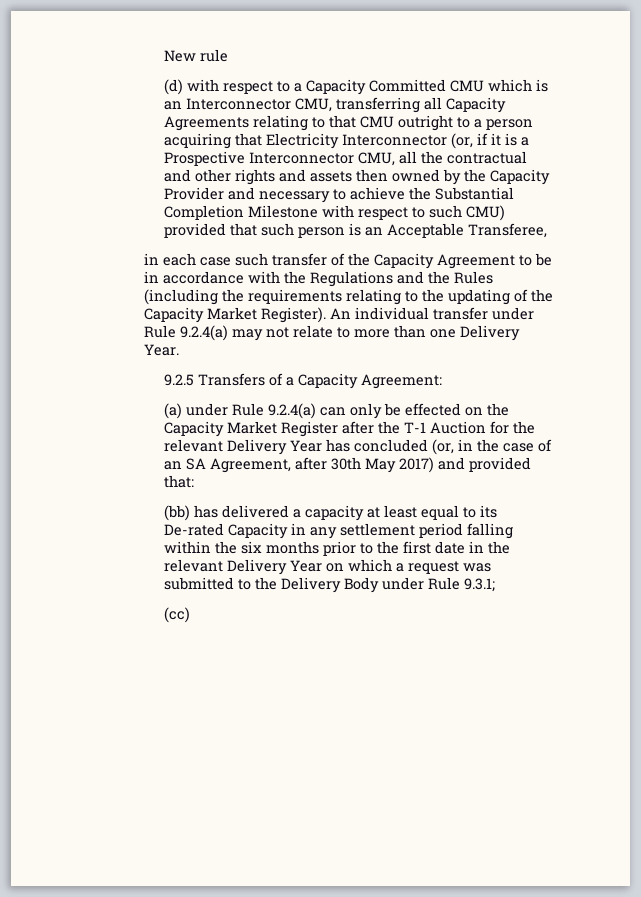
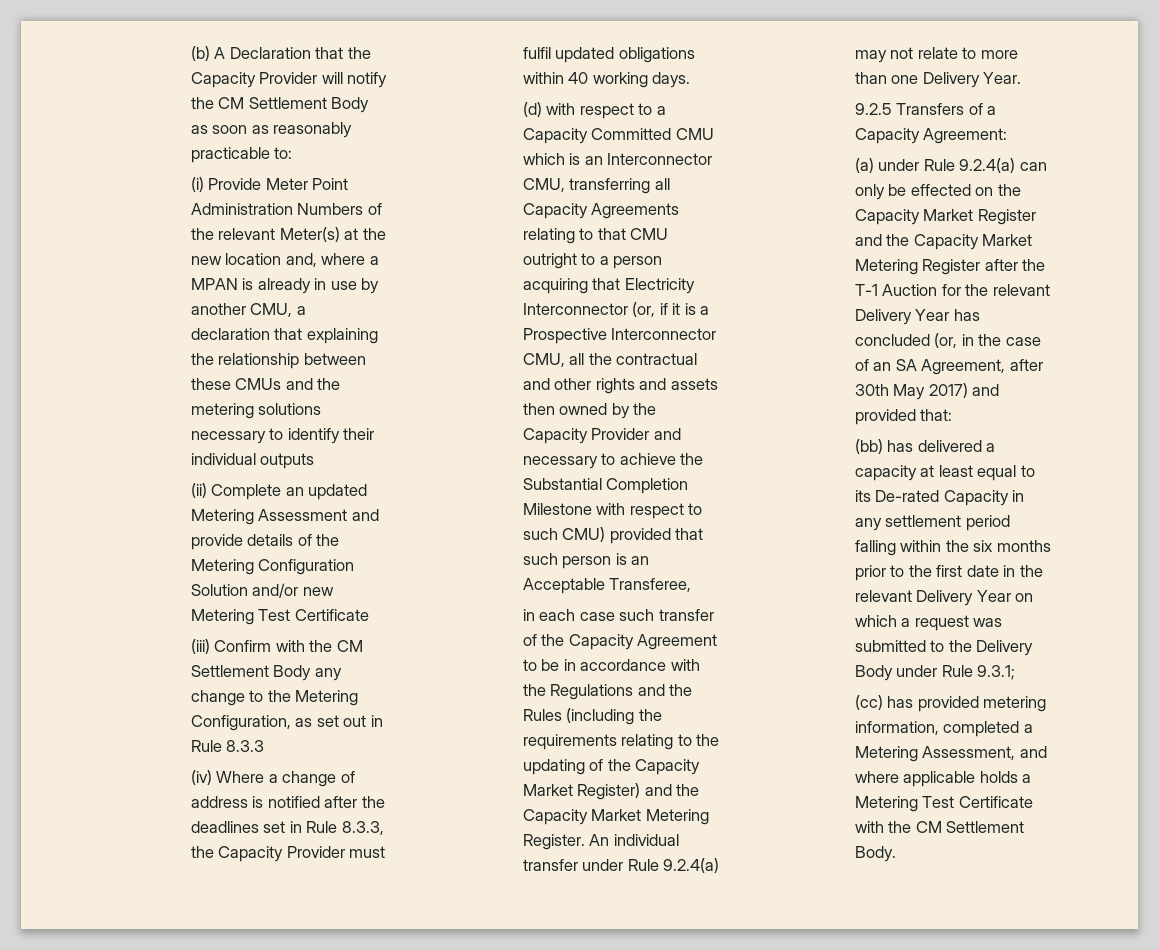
- New rule
+ (b) A Declaration that the Capacity Provider will notify the CM Settlement Body as soon as reasonably practicable to:
+ (i) Provide Meter Point Administration Numbers of the relevant Meter(s) at the new location and, where a MPAN is already in use by another CMU, a declaration that explaining the relationship between these CMUs and the metering solutions necessary to identify their individual outputs
+ (ii) Complete an updated Metering Assessment and provide details of the Metering Configuration Solution and/or new Metering Test Certificate
+ (iii) Confirm with the CM Settlement Body any change to the Metering Configuration, as set out in Rule 8.3.3
+ (iv) Where a change of address is notified after the deadlines set in Rule 8.3.3, the Capacity Provider must fulfil updated obligations within 40 working days.
- in each case such transfer of the Capacity Agreement to be in accordance with the Regulations and the Rules (including the requirements relating to the updating of the Capacity Market Register).
+ in each case such transfer of the Capacity Agreement to be in accordance with the Regulations and the Rules (including the requirements relating to the updating of the Capacity Market Register) and the Capacity Market Metering Register.
- (a) under Rule 9.2.4(a) can only be effected on the Capacity Market Register after the T-1 Auction for the relevant Delivery Year has concluded (or, in the case of an SA Agreement, after 30th May 2017) and provided that:
+ (a) under Rule 9.2.4(a) can only be effected on the Capacity Market Register and the Capacity Market Metering Register after the T-1 Auction for the relevant Delivery Year has concluded (or, in the case of an SA Agreement, after 30th May 2017) and provided that:
- (cc)
+ (cc) has provided metering information, completed a Metering Assessment, and where applicable holds a Metering Test Certificate with the CM Settlement Body.

